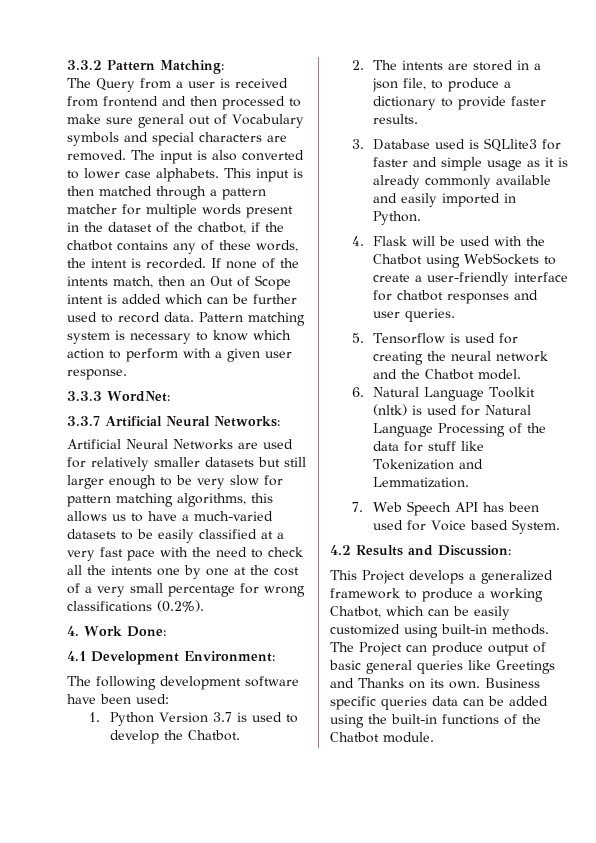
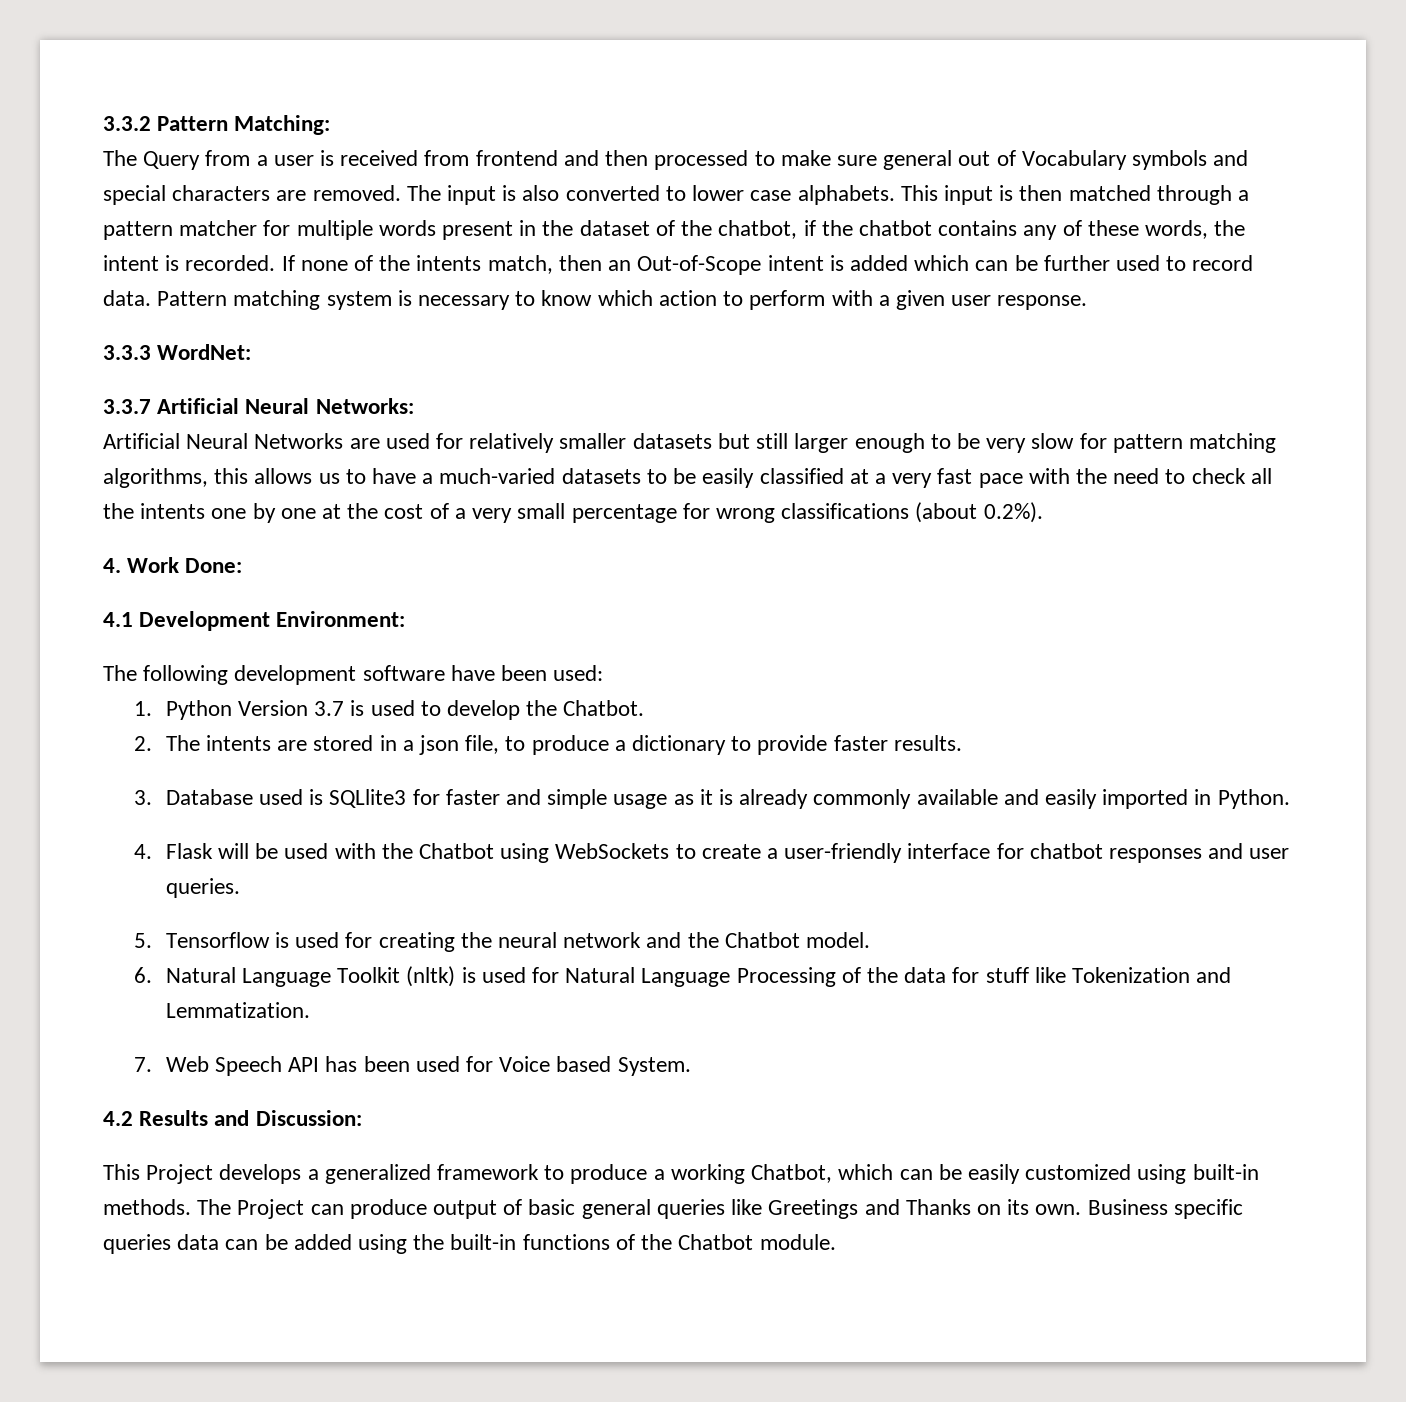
- If none of the intents match, then an Out of Scope intent is added which can be further used to record data.
+ If none of the intents match, then an Out-of-Scope intent is added which can be further used to record data.
- Artificial Neural Networks are used for relatively smaller datasets but still larger enough to be very slow for pattern matching algorithms, this allows us to have a much-varied datasets to be easily classified at a very fast pace with the need to check all the intents one by one at the cost of a very small percentage for wrong classifications (0.2%).
+ Artificial Neural Networks are used for relatively smaller datasets but still larger enough to be very slow for pattern matching algorithms, this allows us to have a much-varied datasets to be easily classified at a very fast pace with the need to check all the intents one by one at the cost of a very small percentage for wrong classifications (about 0.2%).

